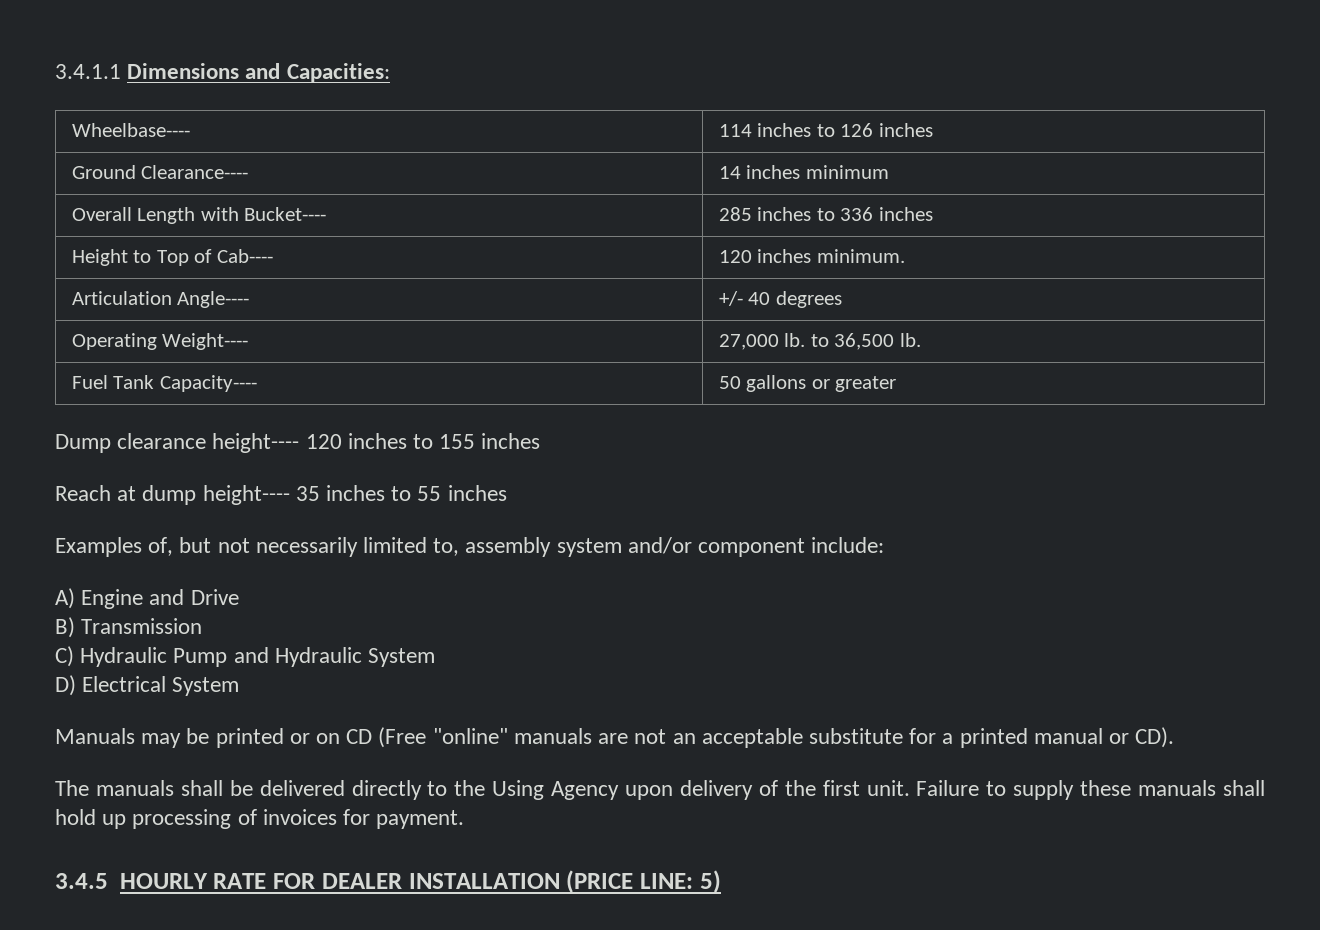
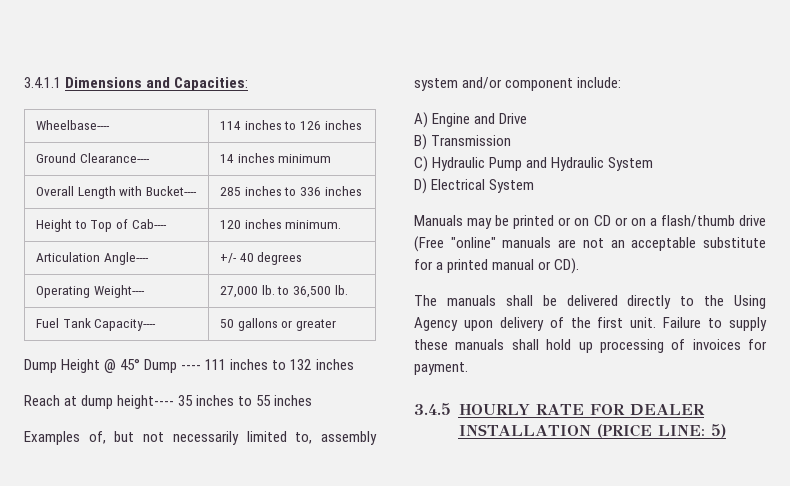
- Dump clearance height---- 120 inches to 155 inches
+ Dump Height @ 45° Dump ---- 111 inches to 132 inches
- Manuals may be printed or on CD (Free "online" manuals are not an acceptable substitute for a printed manual or CD).
+ Manuals may be printed or on CD or on a flash/thumb drive (Free "online" manuals are not an acceptable substitute for a printed manual or CD).

